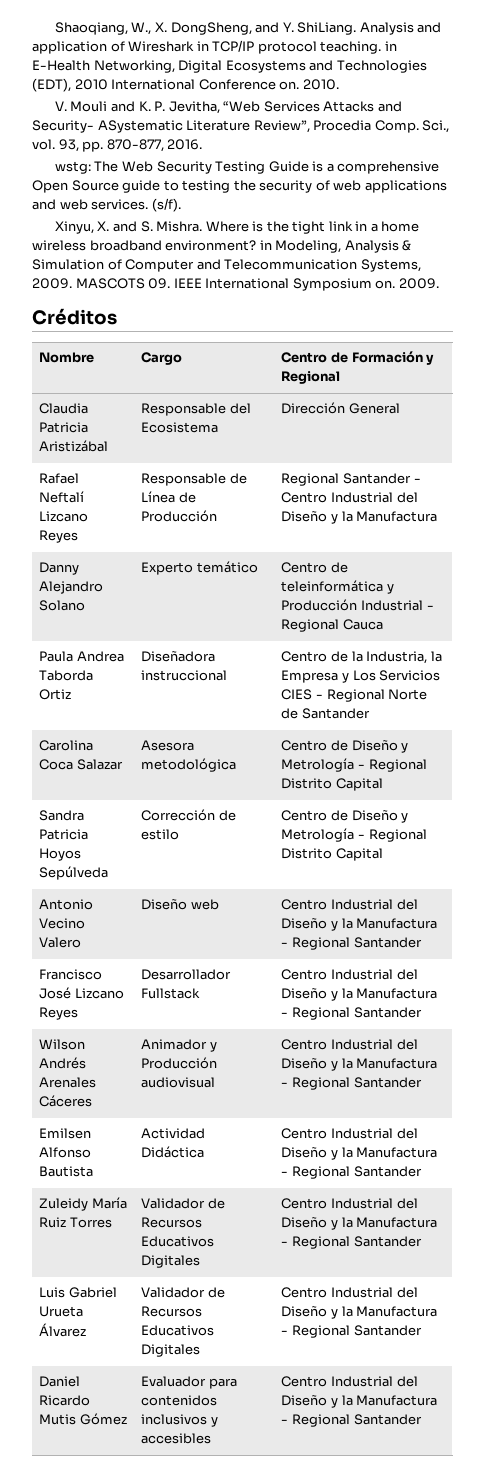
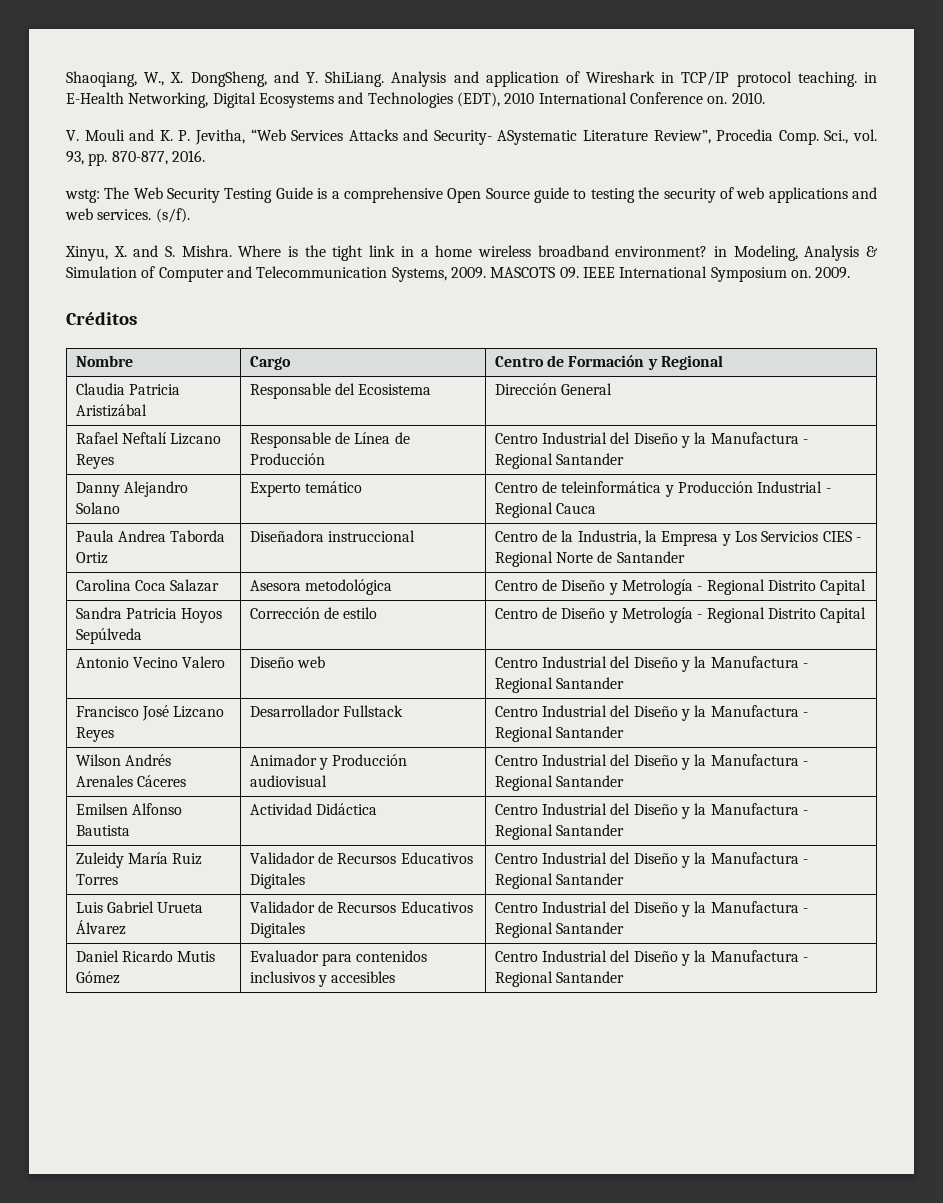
- Rafael Neftalí Lizcano Reyes | Responsable de Línea de Producción | Regional Santander - Centro Industrial del Diseño y la Manufactura
+ Rafael Neftalí Lizcano Reyes | Responsable de Línea de Producción | Centro Industrial del Diseño y la Manufactura - Regional Santander

